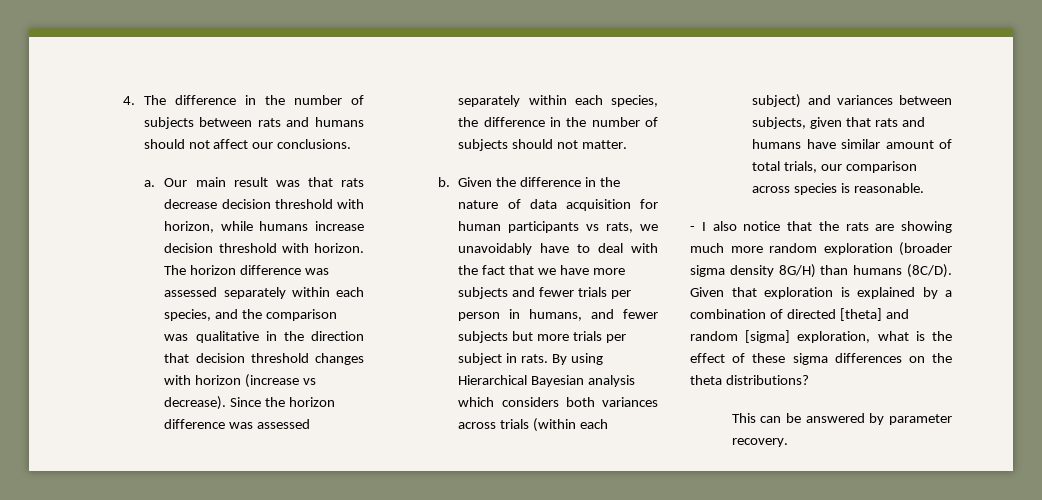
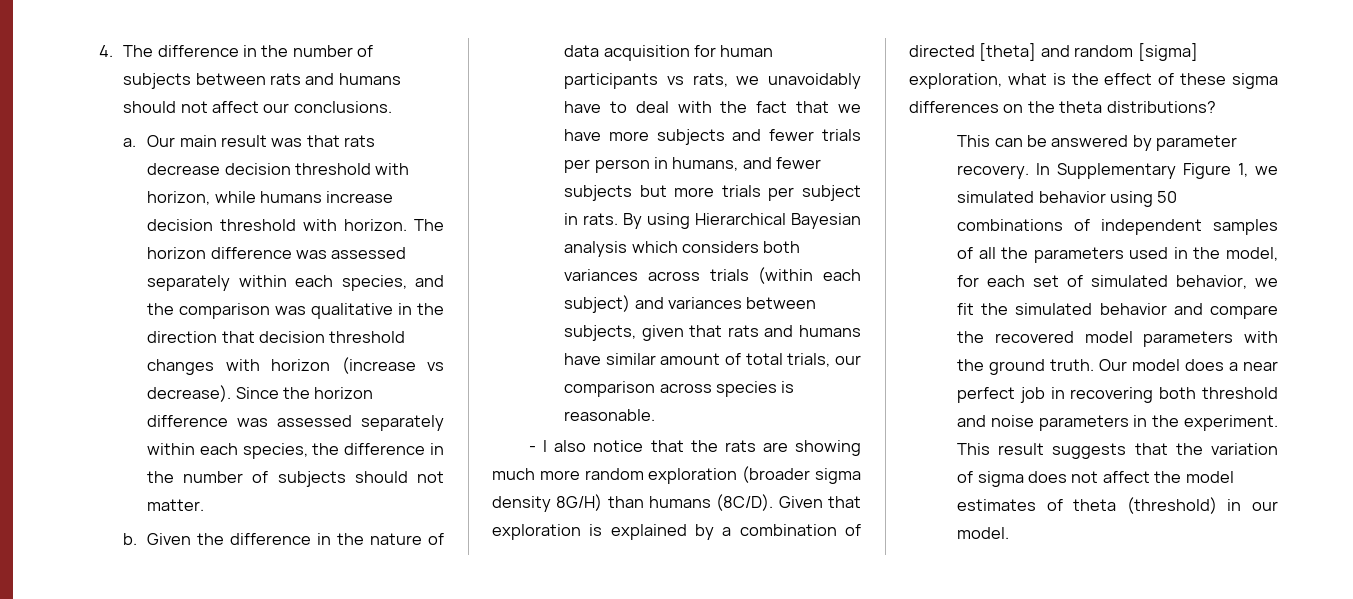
+ In Supplementary Figure 1, we simulated behavior using 50 combinations of independent samples of all the parameters used in the model, for each set of simulated behavior, we fit the simulated behavior and compare the recovered model parameters with the ground truth. Our model does a near perfect job in recovering both threshold and noise parameters in the experiment. This result suggests that the variation of sigma does not affect the model estimates of theta (threshold) in our model.

